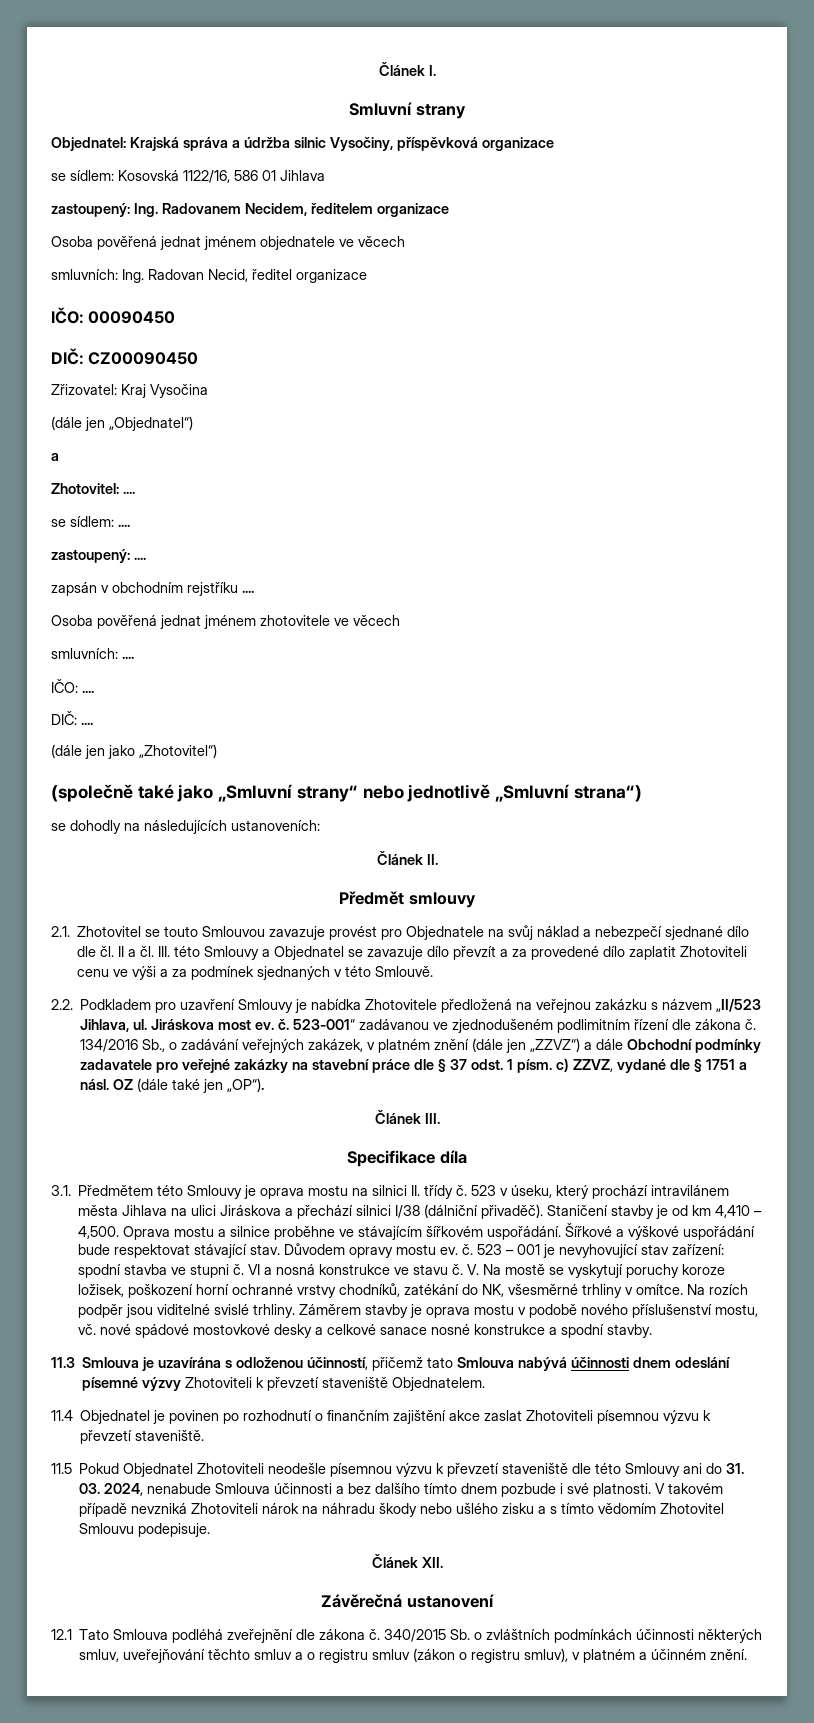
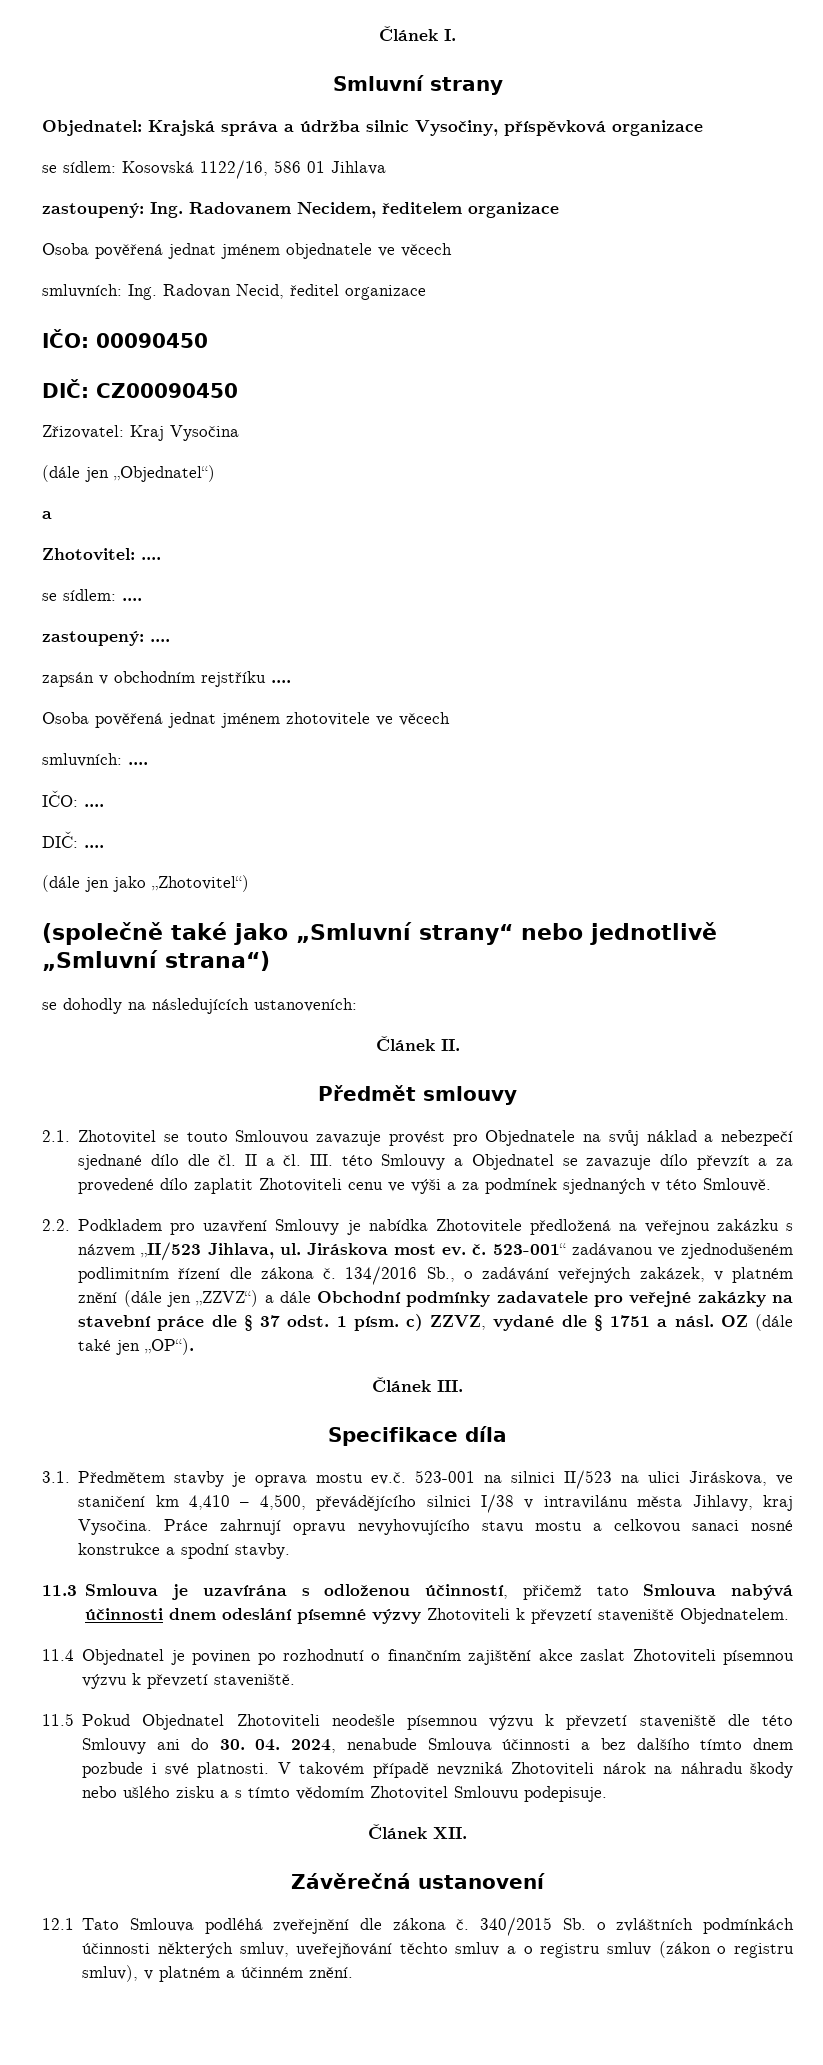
- 3.1. Předmětem této Smlouvy je oprava mostu na silnici II. třídy č. 523 v úseku, který prochází intravilánem města Jihlava na ulici Jiráskova a přechází silnici I/38 (dálniční přivaděč). Staničení stavby je od km 4,410 – 4,500. Oprava mostu a silnice proběhne ve stávajícím šířkovém uspořádání. Šířkové a výškové uspořádání bude respektovat stávající stav. Důvodem opravy mostu ev. č. 523 – 001 je nevyhovující stav zařízení: spodní stavba ve stupni č. VI a nosná konstrukce ve stavu č. V. Na mostě se vyskytují poruchy koroze ložisek, poškození horní ochranné vrstvy chodníků, zatékání do NK, všesměrné trhliny v omítce. Na rozích podpěr jsou viditelné svislé trhliny. Záměrem stavby je oprava mostu v podobě nového příslušenství mostu, vč. nové spádové mostovkové desky a celkové sanace nosné konstrukce a spodní stavby.
+ 3.1. Předmětem stavby je oprava mostu ev.č. 523-001 na silnici II/523 na ulici Jiráskova, ve staničení km 4,410 – 4,500, převádějícího silnici I/38 v intravilánu města Jihlavy, kraj Vysočina. Práce zahrnují opravu nevyhovujícího stavu mostu a celkovou sanaci nosné konstrukce a spodní stavby.
- 11.5 Pokud Objednatel Zhotoviteli neodešle písemnou výzvu k převzetí staveniště dle této Smlouvy ani do 31. 03. 2024, nenabude Smlouva účinnosti a bez dalšího tímto dnem pozbude i své platnosti.
+ 11.5 Pokud Objednatel Zhotoviteli neodešle písemnou výzvu k převzetí staveniště dle této Smlouvy ani do 30. 04. 2024, nenabude Smlouva účinnosti a bez dalšího tímto dnem pozbude i své platnosti.

